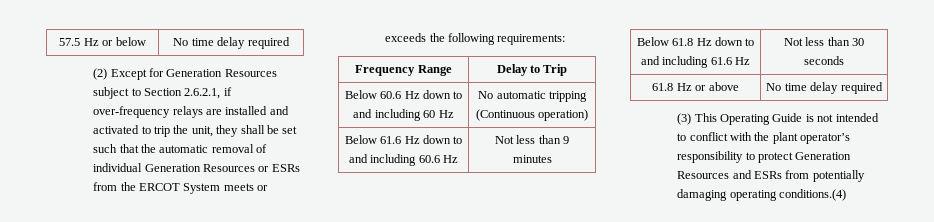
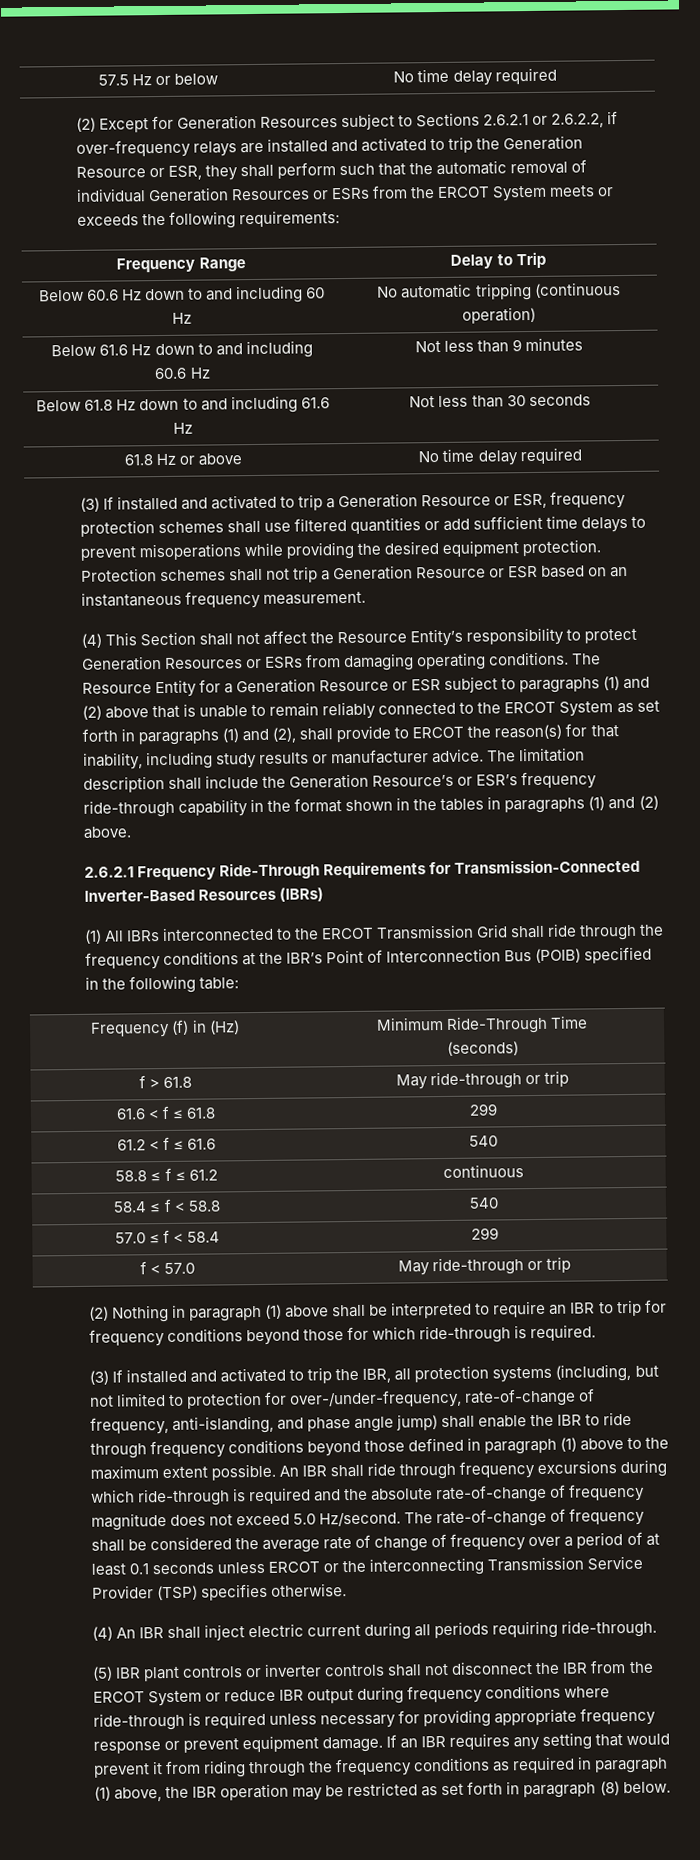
- (2) Except for Generation Resources subject to Section 2.6.2.1, if over-frequency relays are installed and activated to trip the unit, they shall be set such that the automatic removal of individual Generation Resources or ESRs from the ERCOT System meets or exceeds the following requirements:
+ (2) Except for Generation Resources subject to Sections 2.6.2.1 or 2.6.2.2, if over-frequency relays are installed and activated to trip the Generation Resource or ESR, they shall perform such that the automatic removal of individual Generation Resources or ESRs from the ERCOT System meets or exceeds the following requirements:
- Below 60.6 Hz down to and including 60 Hz | No automatic tripping (Continuous operation)
+ Below 60.6 Hz down to and including 60 Hz | No automatic tripping (continuous operation)
- (3) This Operating Guide is not intended to conflict with the plant operator’s responsibility to protect Generation Resources and ESRs from potentially damaging operating conditions.(4)
+ (3) If installed and activated to trip a Generation Resource or ESR, frequency protection schemes shall use filtered quantities or add sufficient time delays to prevent misoperations while providing the desired equipment protection. Protection schemes shall not trip a Generation Resource or ESR based on an instantaneous frequency measurement.
+ (4) This Section shall not affect the Resource Entity’s responsibility to protect Generation Resources or ESRs from damaging operating conditions. The Resource Entity for a Generation Resource or ESR subject to paragraphs (1) and (2) above that is unable to remain reliably connected to the ERCOT System as set forth in paragraphs (1) and (2), shall provide to ERCOT the reason(s) for that inability, including study results or manufacturer advice. The limitation description shall include the Generation Resource’s or ESR’s frequency ride-through capability in the format shown in the tables in paragraphs (1) and (2) above.
+ 2.6.2.1 Frequency Ride-Through Requirements for Transmission-Connected Inverter-Based Resources (IBRs)
+ (1) All IBRs interconnected to the ERCOT Transmission Grid shall ride through the frequency conditions at the IBR’s Point of Interconnection Bus (POIB) specified in the following table:
+ Frequency (f) in (Hz) | Minimum Ride-Through Time
+ (seconds)
+ f > 61.8 | May ride-through or trip
+ 61.6 < f ≤ 61.8 | 299
+ 61.2 < f ≤ 61.6 | 540
+ 58.8 ≤ f ≤ 61.2 | continuous
+ 58.4 ≤ f < 58.8 | 540
+ 57.0 ≤ f < 58.4 | 299
+ f < 57.0 | May ride-through or trip
+ (2) Nothing in paragraph (1) above shall be interpreted to require an IBR to trip for frequency conditions beyond those for which ride-through is required.
+ (3) If installed and activated to trip the IBR, all protection systems (including, but not limited to protection for over-/under-frequency, rate-of-change of frequency, anti-islanding, and phase angle jump) shall enable the IBR to ride through frequency conditions beyond those defined in paragraph (1) above to the maximum extent possible. An IBR shall ride through frequency excursions during which ride-through is required and the absolute rate-of-change of frequency magnitude does not exceed 5.0 Hz/second. The rate-of-change of frequency shall be considered the average rate of change of frequency over a period of at least 0.1 seconds unless ERCOT or the interconnecting Transmission Service Provider (TSP) specifies otherwise.
+ (4) An IBR shall inject electric current during all periods requiring ride-through.
+ (5) IBR plant controls or inverter controls shall not disconnect the IBR from the ERCOT System or reduce IBR output during frequency conditions where ride-through is required unless necessary for providing appropriate frequency response or prevent equipment damage. If an IBR requires any setting that would prevent it from riding through the frequency conditions as required in paragraph (1) above, the IBR operation may be restricted as set forth in paragraph (8) below.

